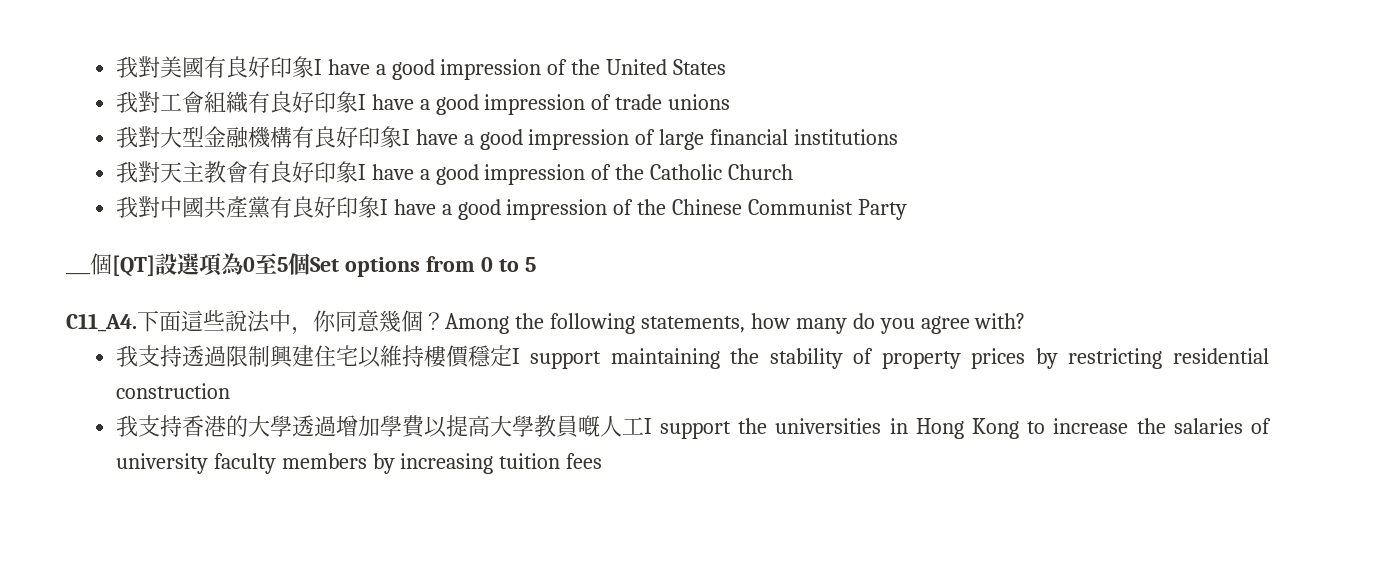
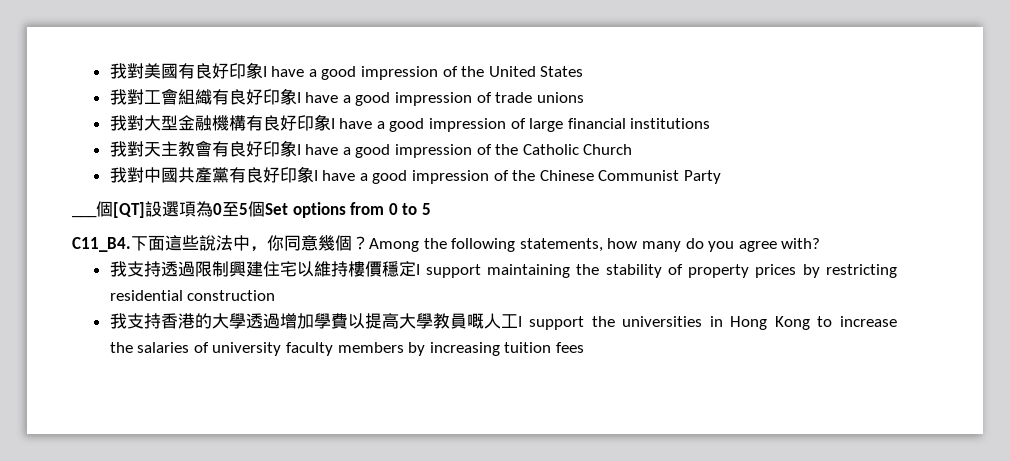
- C11_A4.
+ C11_B4.

